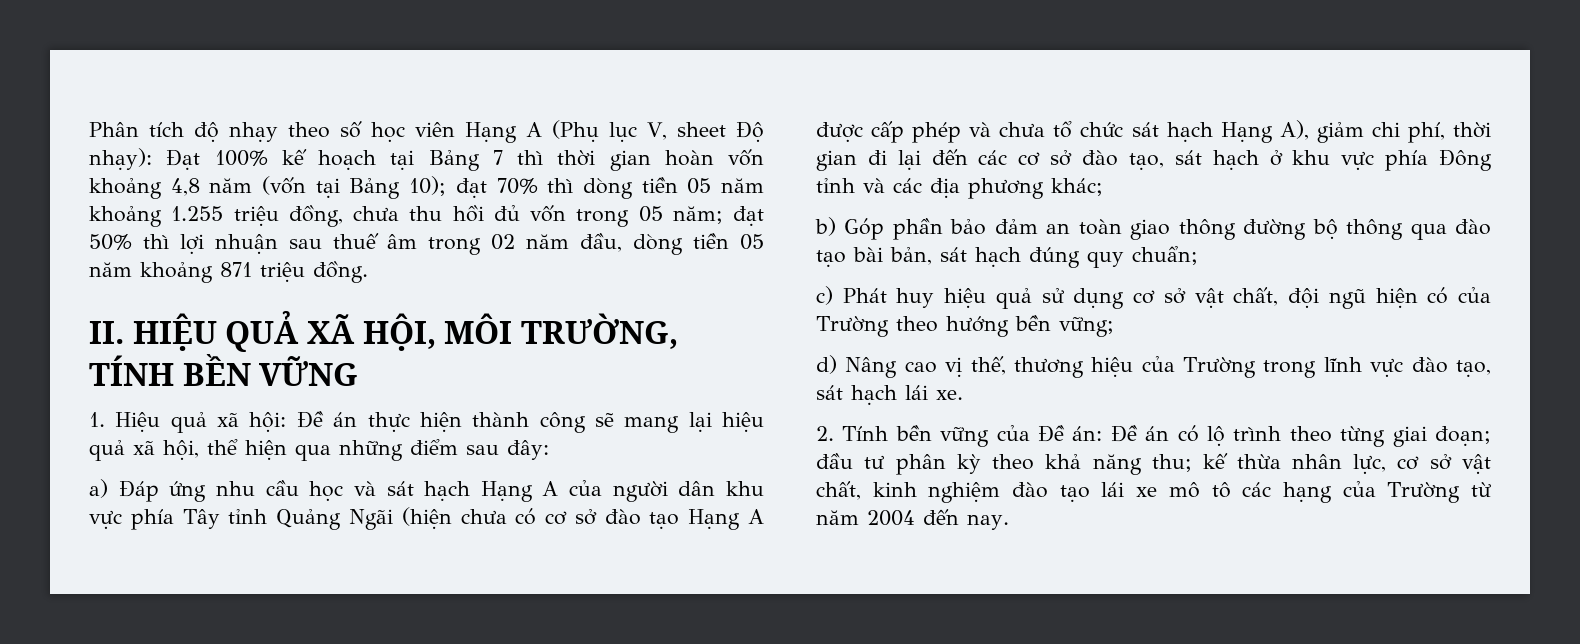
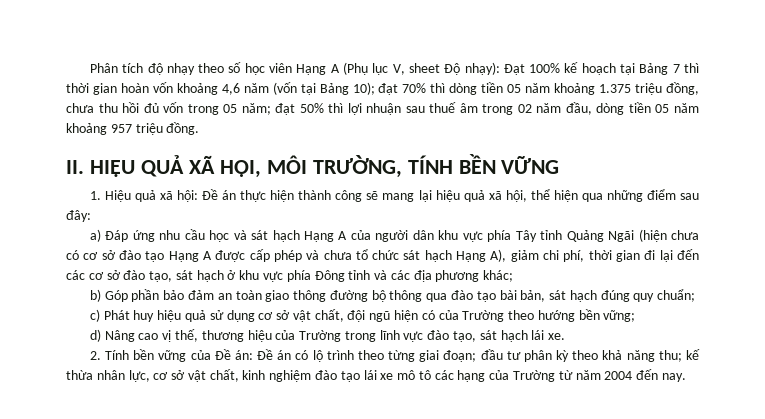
- Đạt 100% kế hoạch tại Bảng 7 thì thời gian hoàn vốn khoảng 4,8 năm (vốn tại Bảng 10);
+ Đạt 100% kế hoạch tại Bảng 7 thì thời gian hoàn vốn khoảng 4,6 năm (vốn tại Bảng 10);
- đạt 70% thì dòng tiền 05 năm khoảng 1.255 triệu đồng, chưa thu hồi đủ vốn trong 05 năm;
+ đạt 70% thì dòng tiền 05 năm khoảng 1.375 triệu đồng, chưa thu hồi đủ vốn trong 05 năm;
- đạt 50% thì lợi nhuận sau thuế âm trong 02 năm đầu, dòng tiền 05 năm khoảng 871 triệu đồng.
+ đạt 50% thì lợi nhuận sau thuế âm trong 02 năm đầu, dòng tiền 05 năm khoảng 957 triệu đồng.

